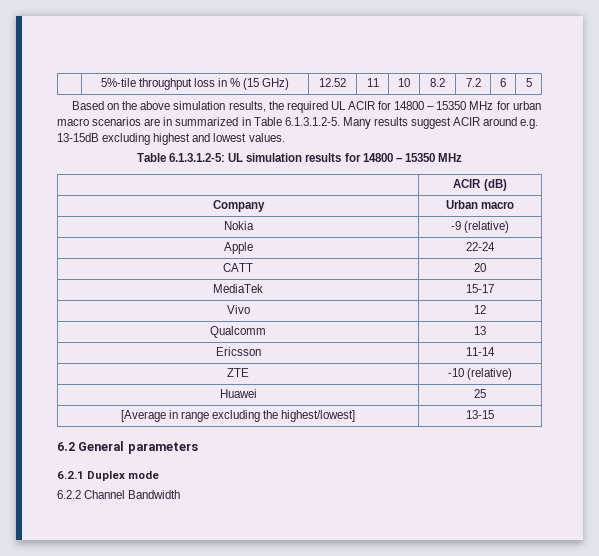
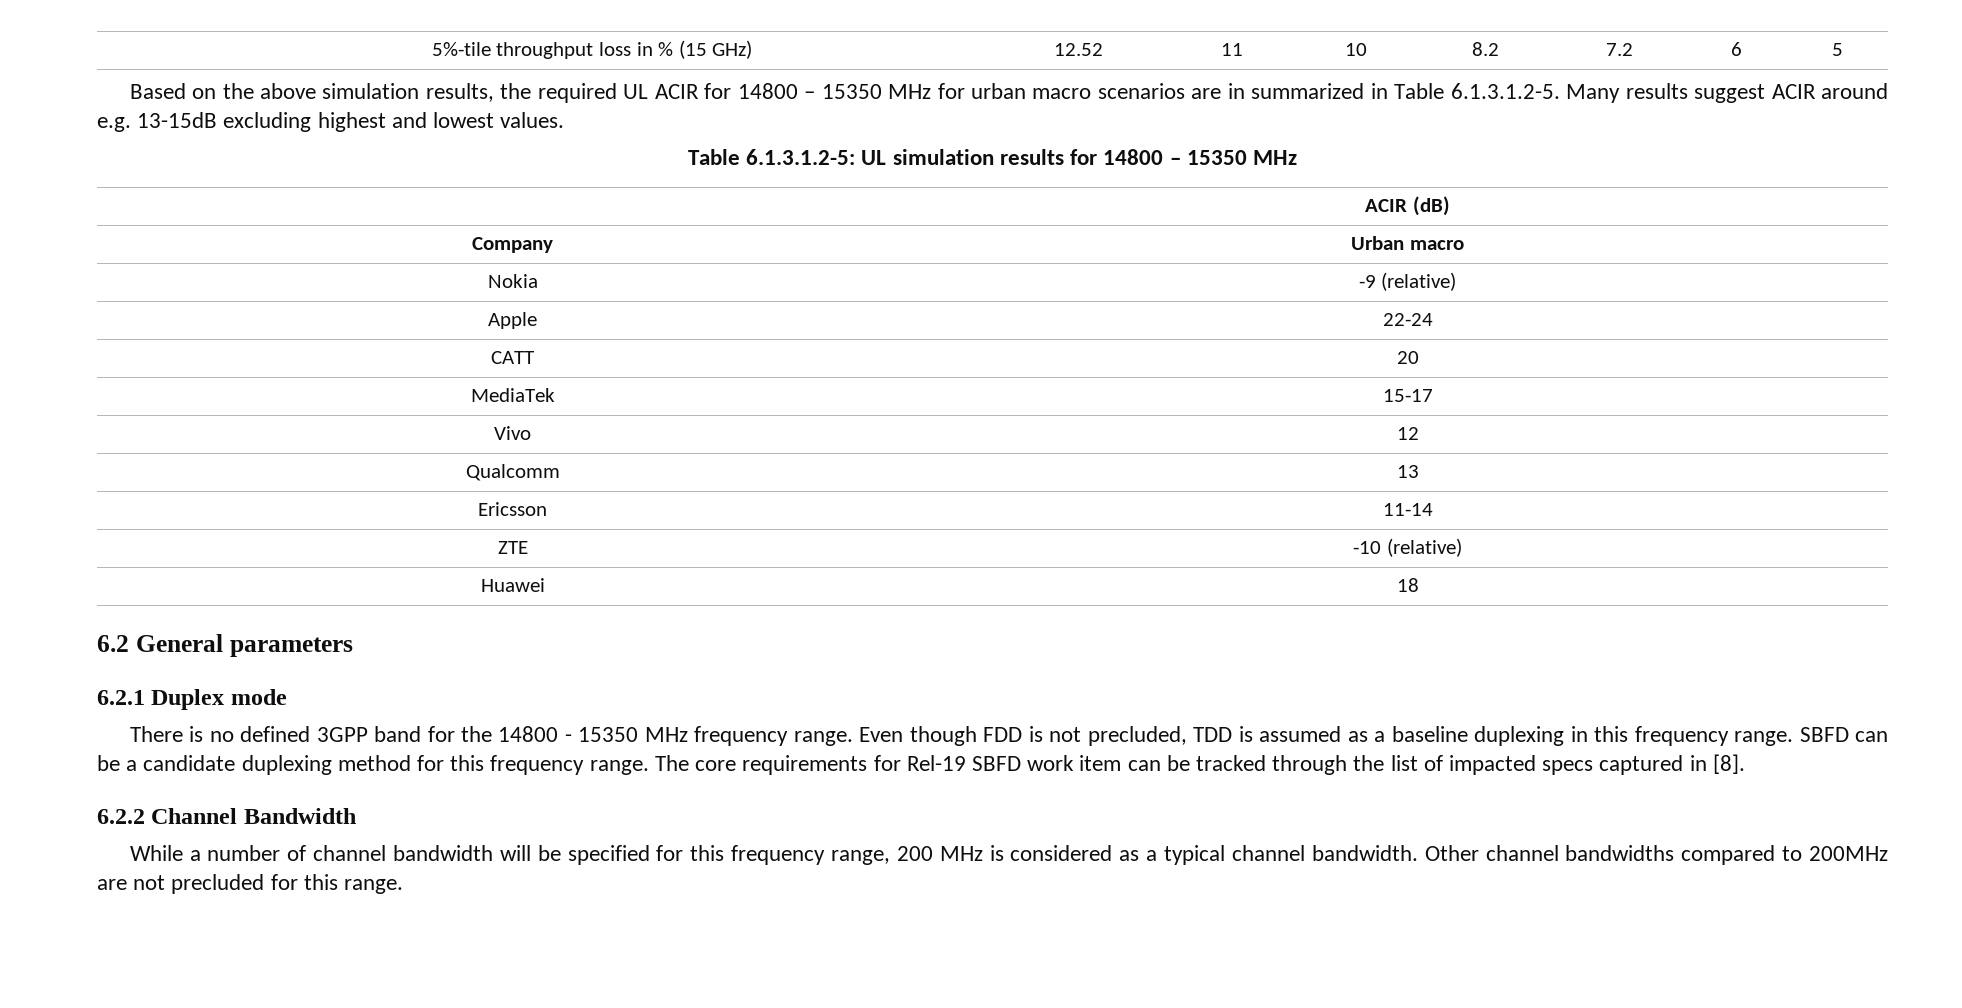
- Huawei | 25
- [Average in range excluding the highest/lowest] | 13-15
+ Huawei | 18
+ There is no defined 3GPP band for the 14800 - 15350 MHz frequency range. Even though FDD is not precluded, TDD is assumed as a baseline duplexing in this frequency range. SBFD can be a candidate duplexing method for this frequency range. The core requirements for Rel-19 SBFD work item can be tracked through the list of impacted specs captured in [8].
  6.2.2 Channel Bandwidth
+ While a number of channel bandwidth will be specified for this frequency range, 200 MHz is considered as a typical channel bandwidth. Other channel bandwidths compared to 200MHz are not precluded for this range.

